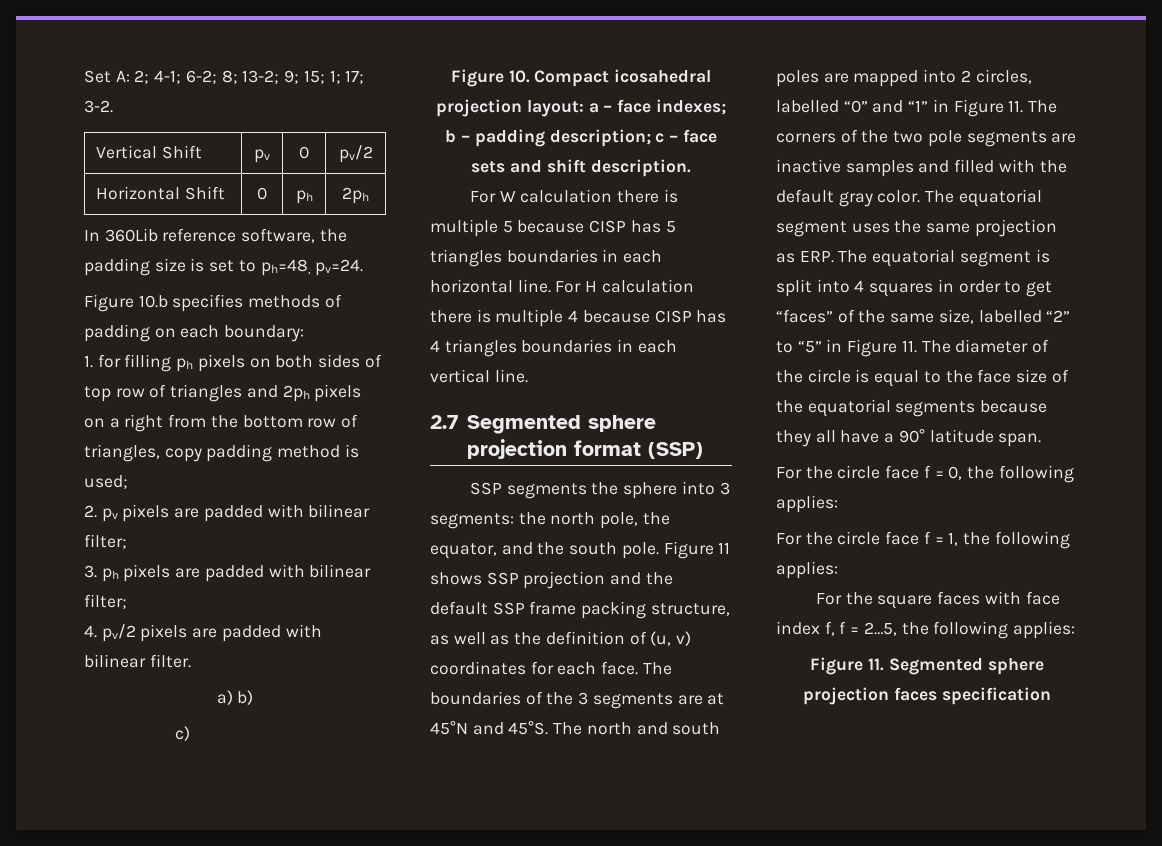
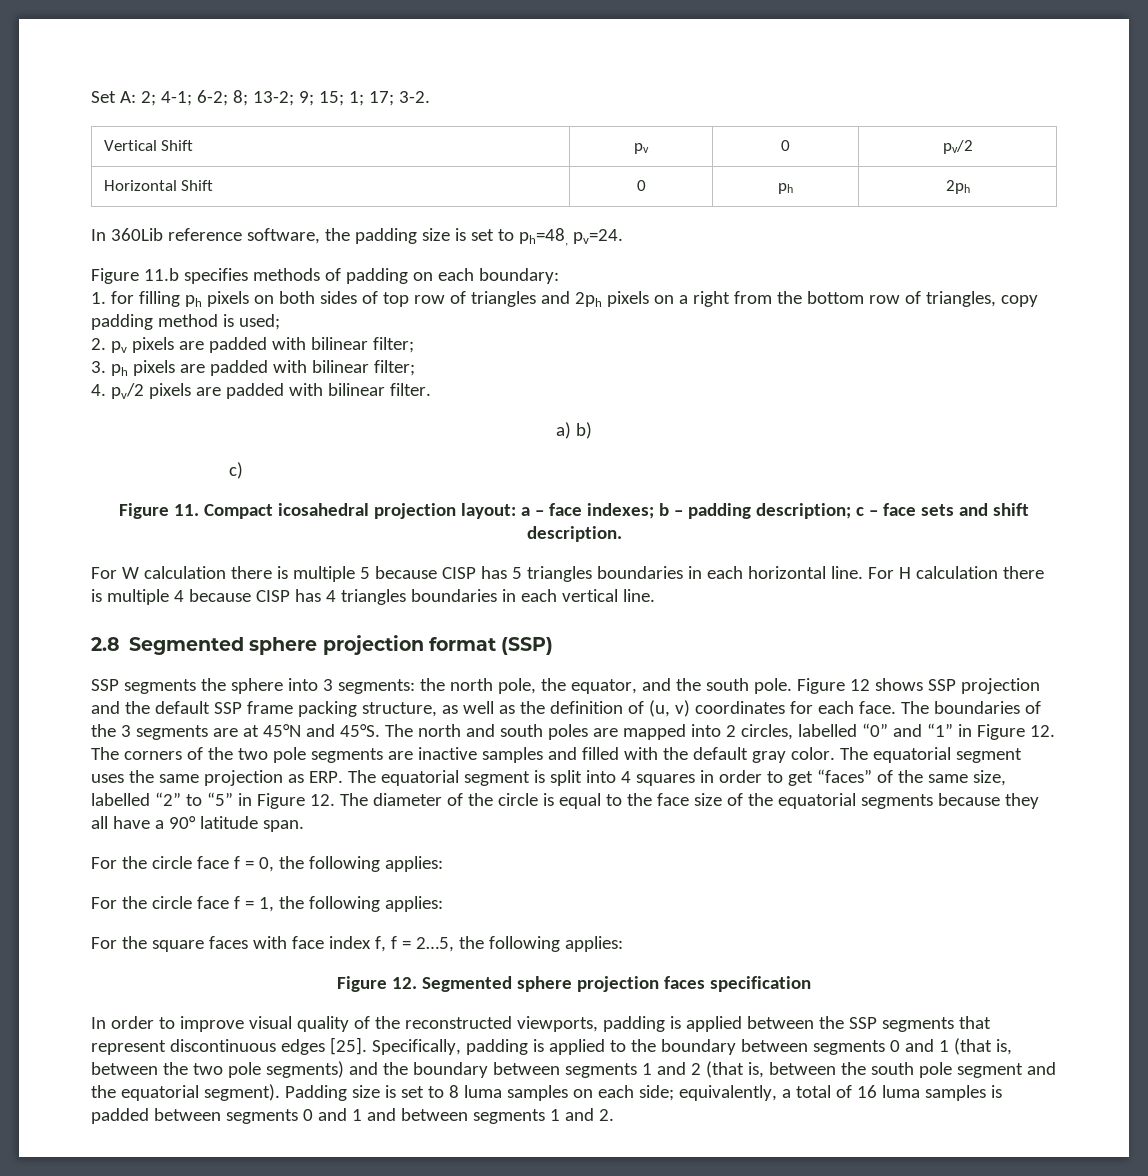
- Figure 10.b specifies methods of padding on each boundary:
+ Figure 11.b specifies methods of padding on each boundary:
- Figure 10. Compact icosahedral projection layout: a – face indexes; b – padding description; c – face sets and shift description.
+ Figure 11. Compact icosahedral projection layout: a – face indexes; b – padding description; c – face sets and shift description.
- 2.7 Segmented sphere projection format (SSP)
+ 2.8 Segmented sphere projection format (SSP)
- Figure 11 shows SSP projection and the default SSP frame packing structure, as well as the definition of (u, v) coordinates for each face.
+ Figure 12 shows SSP projection and the default SSP frame packing structure, as well as the definition of (u, v) coordinates for each face.
- The north and south poles are mapped into 2 circles, labelled “0” and “1” in Figure 11. The corners of the two pole segments are inactive samples and filled with the default gray color.
+ The north and south poles are mapped into 2 circles, labelled “0” and “1” in Figure 12. The corners of the two pole segments are inactive samples and filled with the default gray color.
- The equatorial segment uses the same projection as ERP. The equatorial segment is split into 4 squares in order to get “faces” of the same size, labelled “2” to “5” in Figure 11. The diameter of the circle is equal to the face size of the equatorial segments because they all have a 90° latitude span.
+ The equatorial segment uses the same projection as ERP. The equatorial segment is split into 4 squares in order to get “faces” of the same size, labelled “2” to “5” in Figure 12. The diameter of the circle is equal to the face size of the equatorial segments because they all have a 90° latitude span.
- Figure 11. Segmented sphere projection faces specification
+ Figure 12. Segmented sphere projection faces specification
+ In order to improve visual quality of the reconstructed viewports, padding is applied between the SSP segments that represent discontinuous edges [25]. Specifically, padding is applied to the boundary between segments 0 and 1 (that is, between the two pole segments) and the boundary between segments 1 and 2 (that is, between the south pole segment and the equatorial segment). Padding size is set to 8 luma samples on each side; equivalently, a total of 16 luma samples is padded between segments 0 and 1 and between segments 1 and 2.

